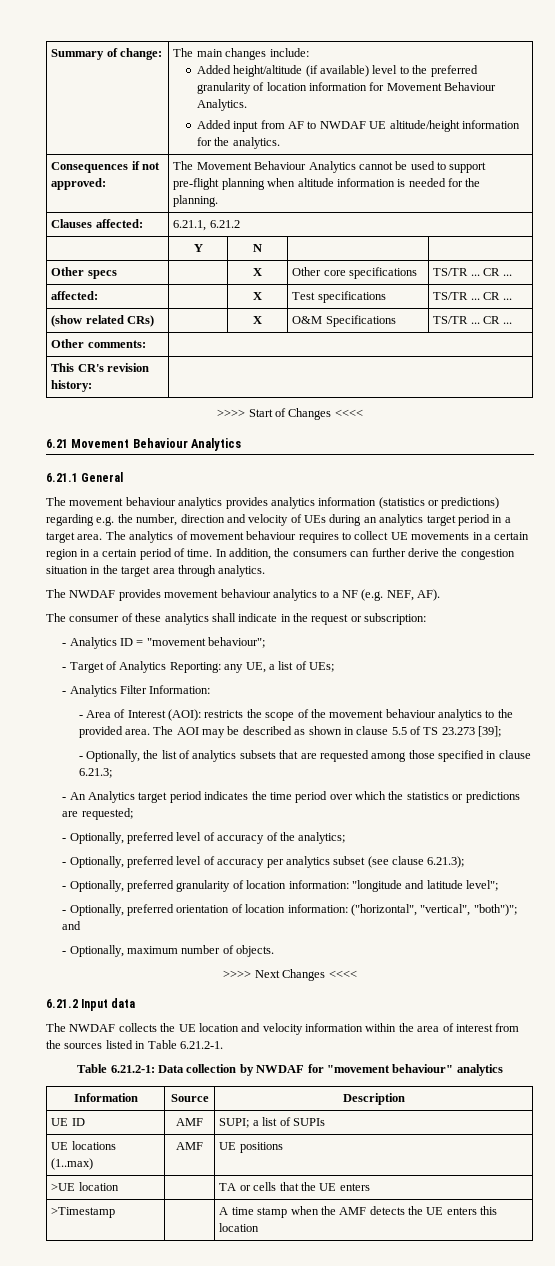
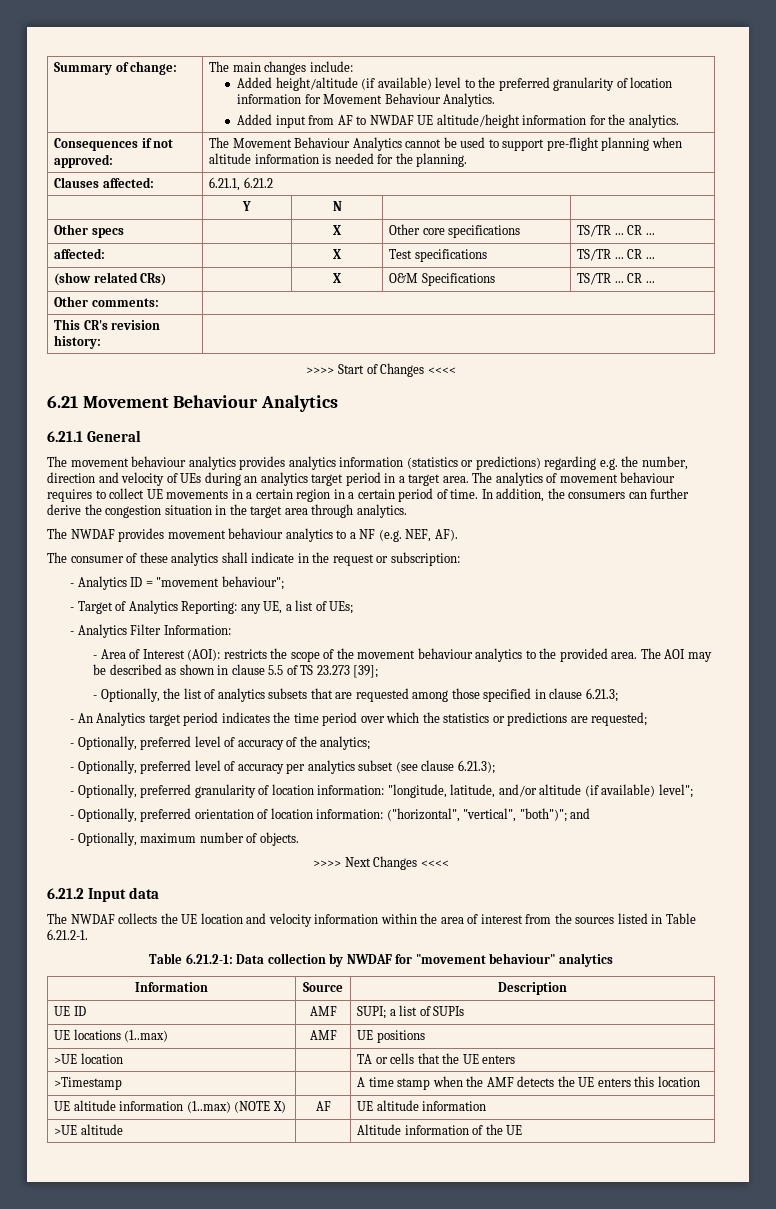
- - Optionally, preferred granularity of location information: "longitude and latitude level";
+ - Optionally, preferred granularity of location information: "longitude, latitude, and/or altitude (if available) level";
+ UE altitude information (1..max) (NOTE X) | AF | UE altitude information
+ >UE altitude | | Altitude information of the UE

